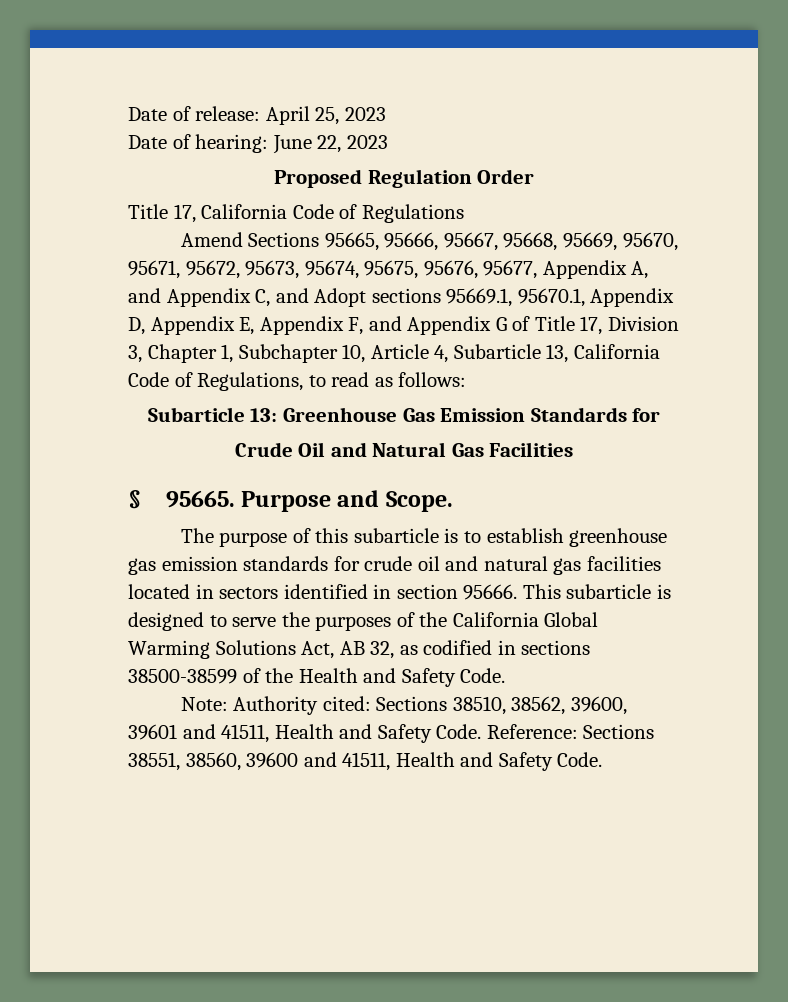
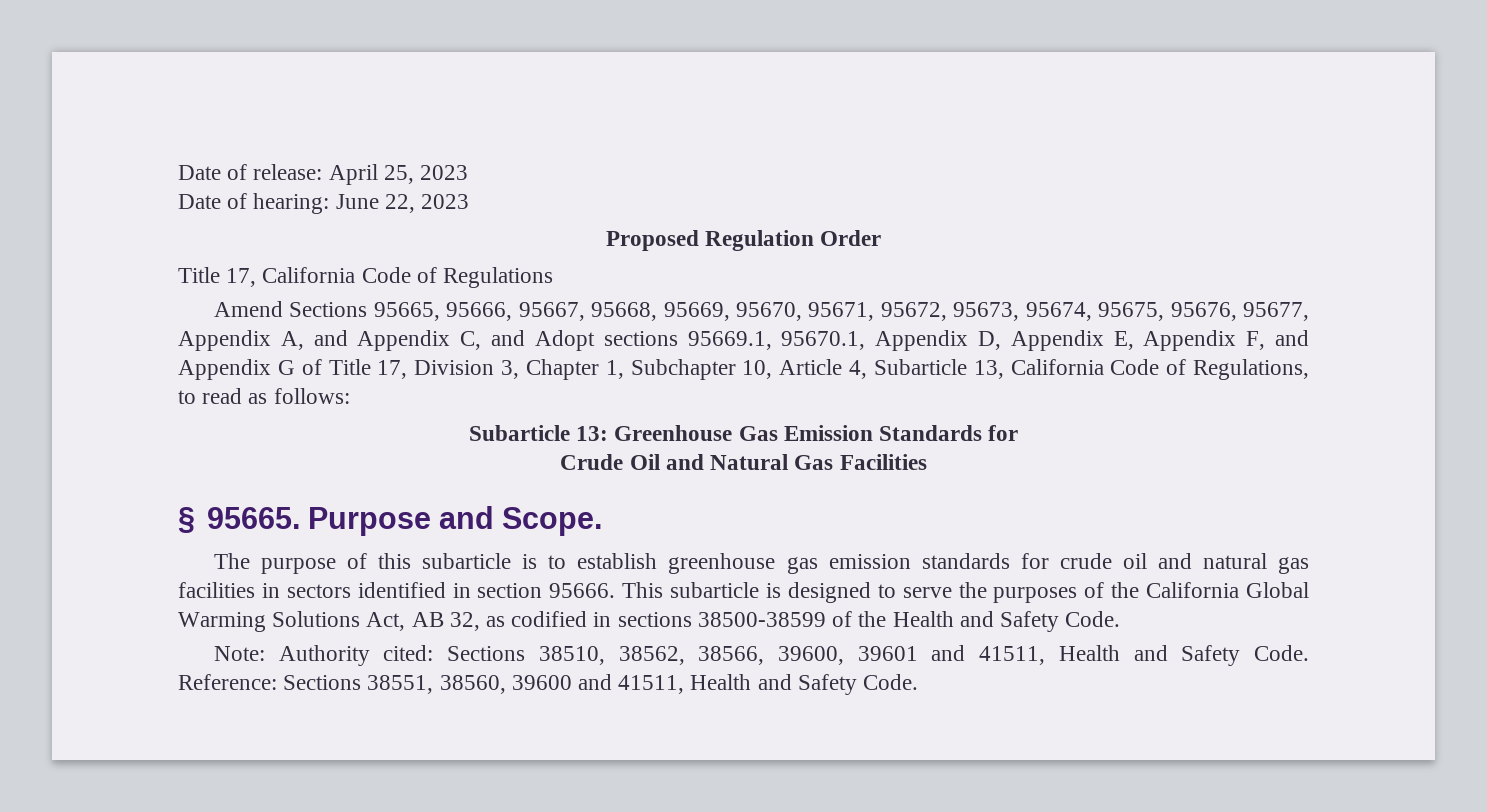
- The purpose of this subarticle is to establish greenhouse gas emission standards for crude oil and natural gas facilities located in sectors identified in section 95666.
+ The purpose of this subarticle is to establish greenhouse gas emission standards for crude oil and natural gas facilities in sectors identified in section 95666.
- Note: Authority cited: Sections 38510, 38562, 39600, 39601 and 41511, Health and Safety Code.
+ Note: Authority cited: Sections 38510, 38562, 38566, 39600, 39601 and 41511, Health and Safety Code.

